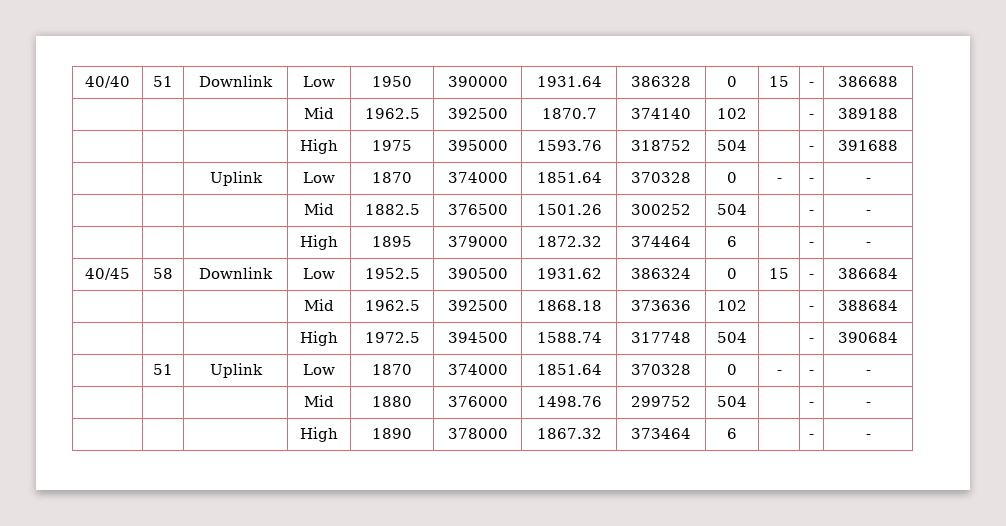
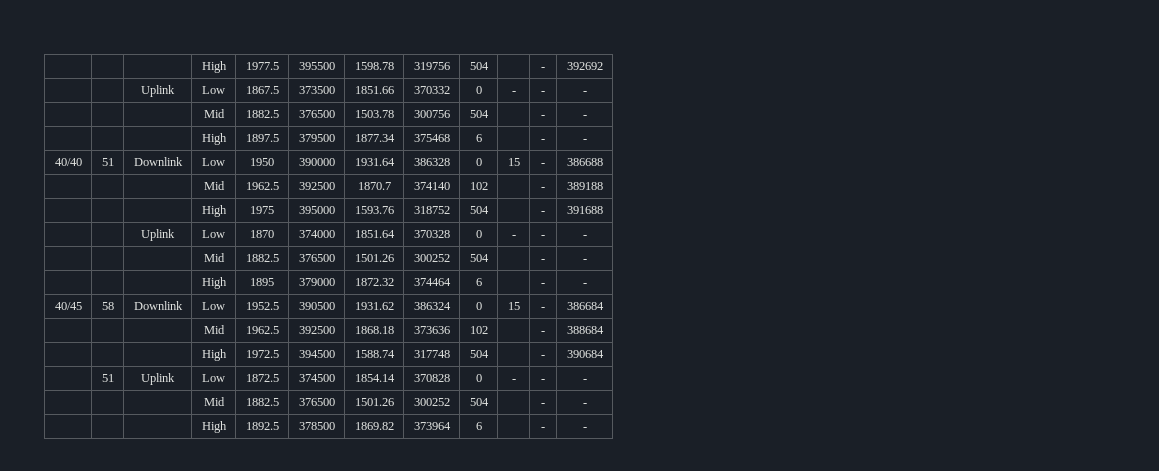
+ | | | High | 1977.5 | 395500 | 1598.78 | 319756 | 504 | | - | 392692
+ | | Uplink | Low | 1867.5 | 373500 | 1851.66 | 370332 | 0 | - | - | -
+ | | | Mid | 1882.5 | 376500 | 1503.78 | 300756 | 504 | | - | -
+ | | | High | 1897.5 | 379500 | 1877.34 | 375468 | 6 | | - | -
- | 51 | Uplink | Low | 1870 | 374000 | 1851.64 | 370328 | 0 | - | - | -
- | | | Mid | 1880 | 376000 | 1498.76 | 299752 | 504 | | - | -
- | | | High | 1890 | 378000 | 1867.32 | 373464 | 6 | | - | -
+ | 51 | Uplink | Low | 1872.5 | 374500 | 1854.14 | 370828 | 0 | - | - | -
+ | | | Mid | 1882.5 | 376500 | 1501.26 | 300252 | 504 | | - | -
+ | | | High | 1892.5 | 378500 | 1869.82 | 373964 | 6 | | - | -

